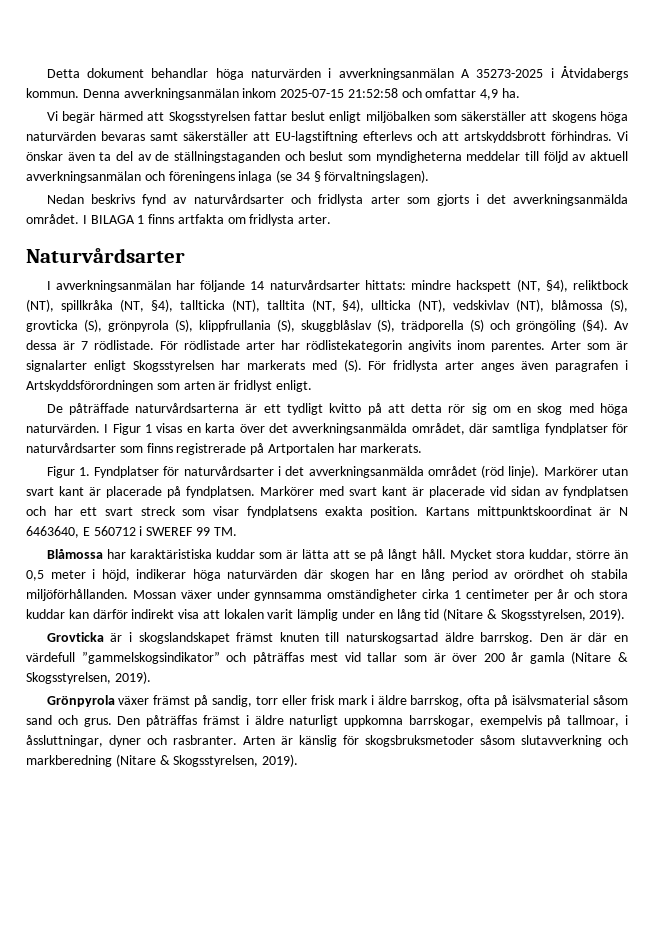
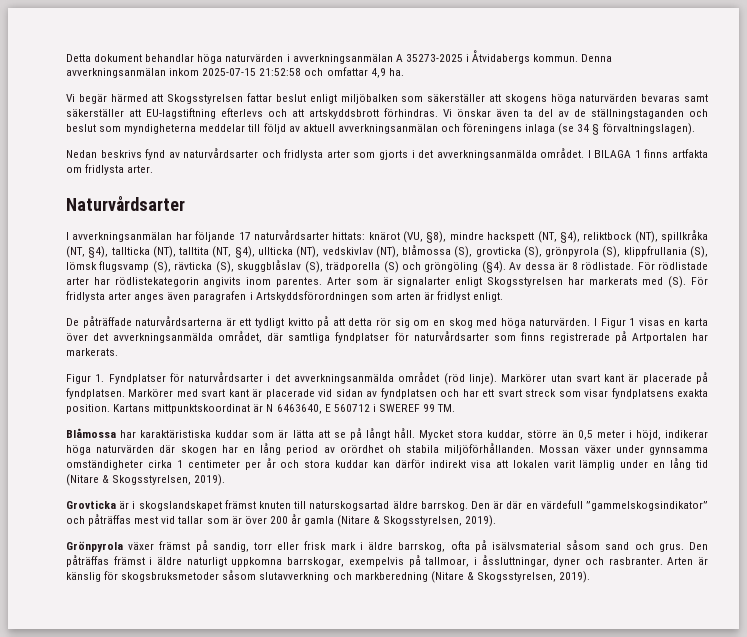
- I avverkningsanmälan har följande 14 naturvårdsarter hittats: mindre hackspett (NT, §4), reliktbock (NT), spillkråka (NT, §4), tallticka (NT), talltita (NT, §4), ullticka (NT), vedskivlav (NT), blåmossa (S), grovticka (S), grönpyrola (S), klippfrullania (S), skuggblåslav (S), trädporella (S) och gröngöling (§4).
+ I avverkningsanmälan har följande 17 naturvårdsarter hittats: knärot (VU, §8), mindre hackspett (NT, §4), reliktbock (NT), spillkråka (NT, §4), tallticka (NT), talltita (NT, §4), ullticka (NT), vedskivlav (NT), blåmossa (S), grovticka (S), grönpyrola (S), klippfrullania (S), lömsk flugsvamp (S), rävticka (S), skuggblåslav (S), trädporella (S) och gröngöling (§4).
- Av dessa är 7 rödlistade.
+ Av dessa är 8 rödlistade.

